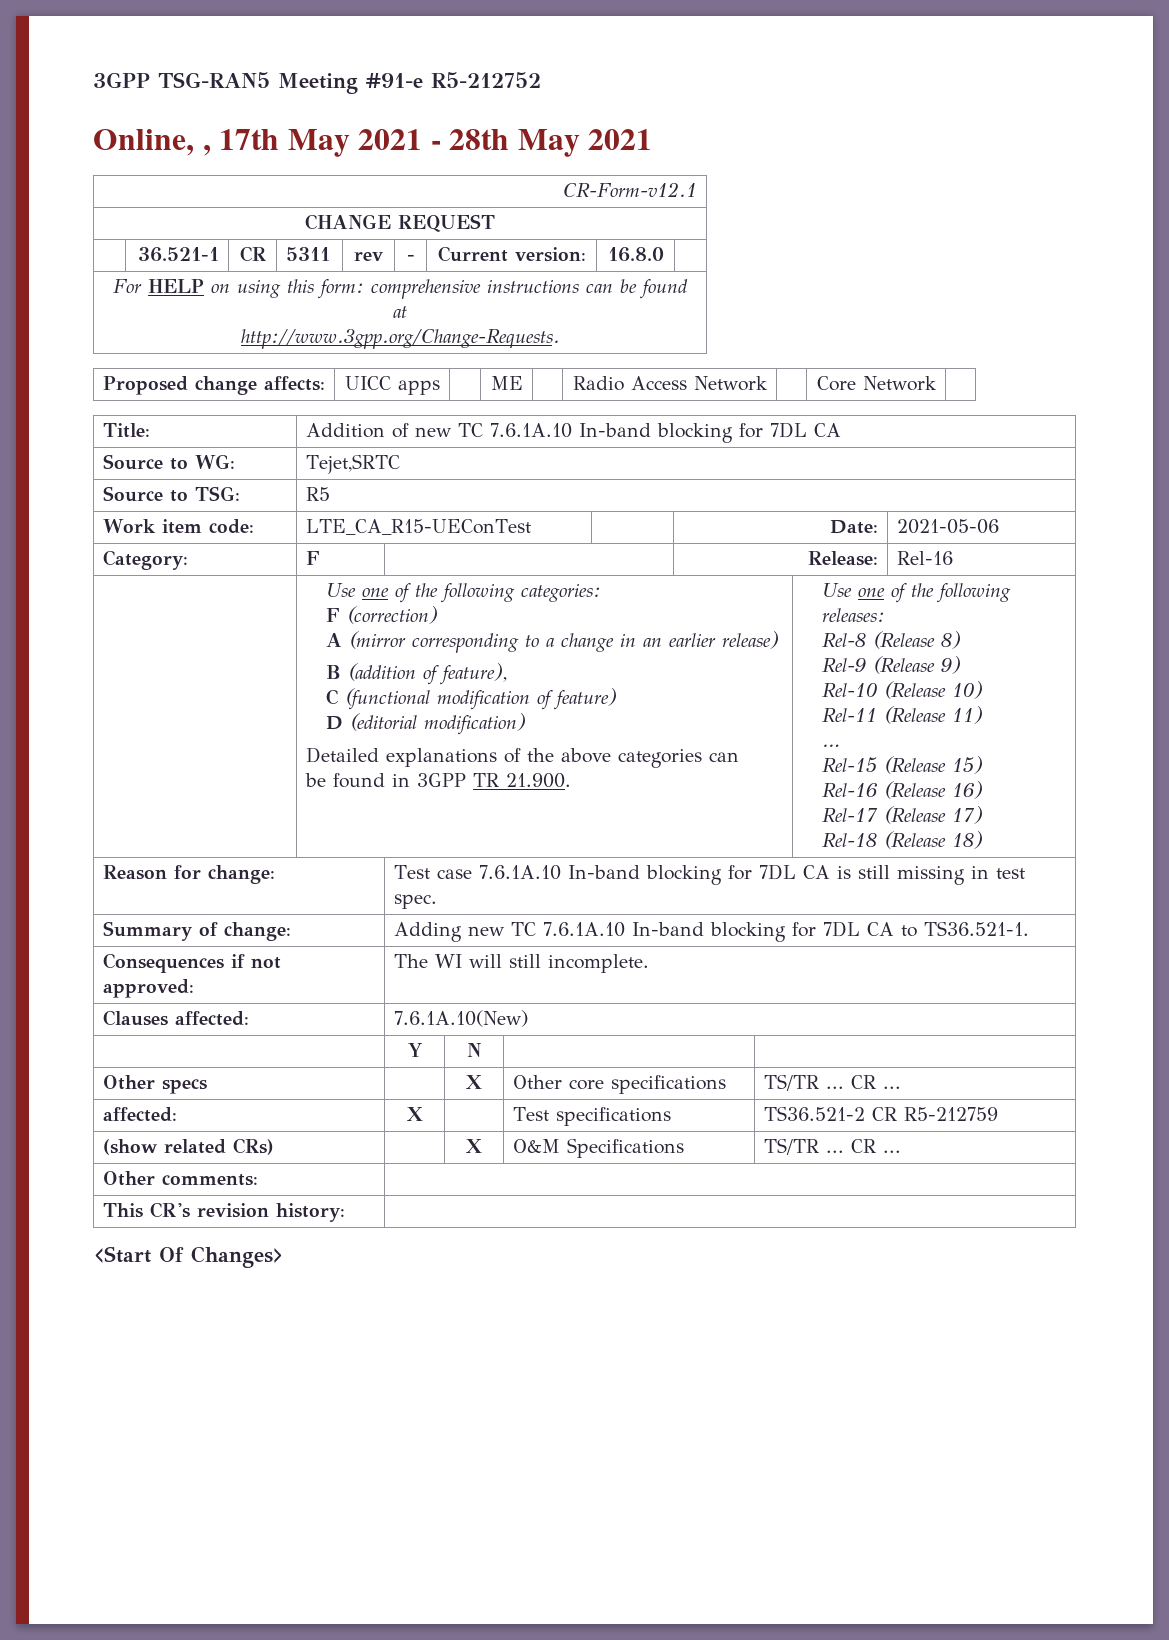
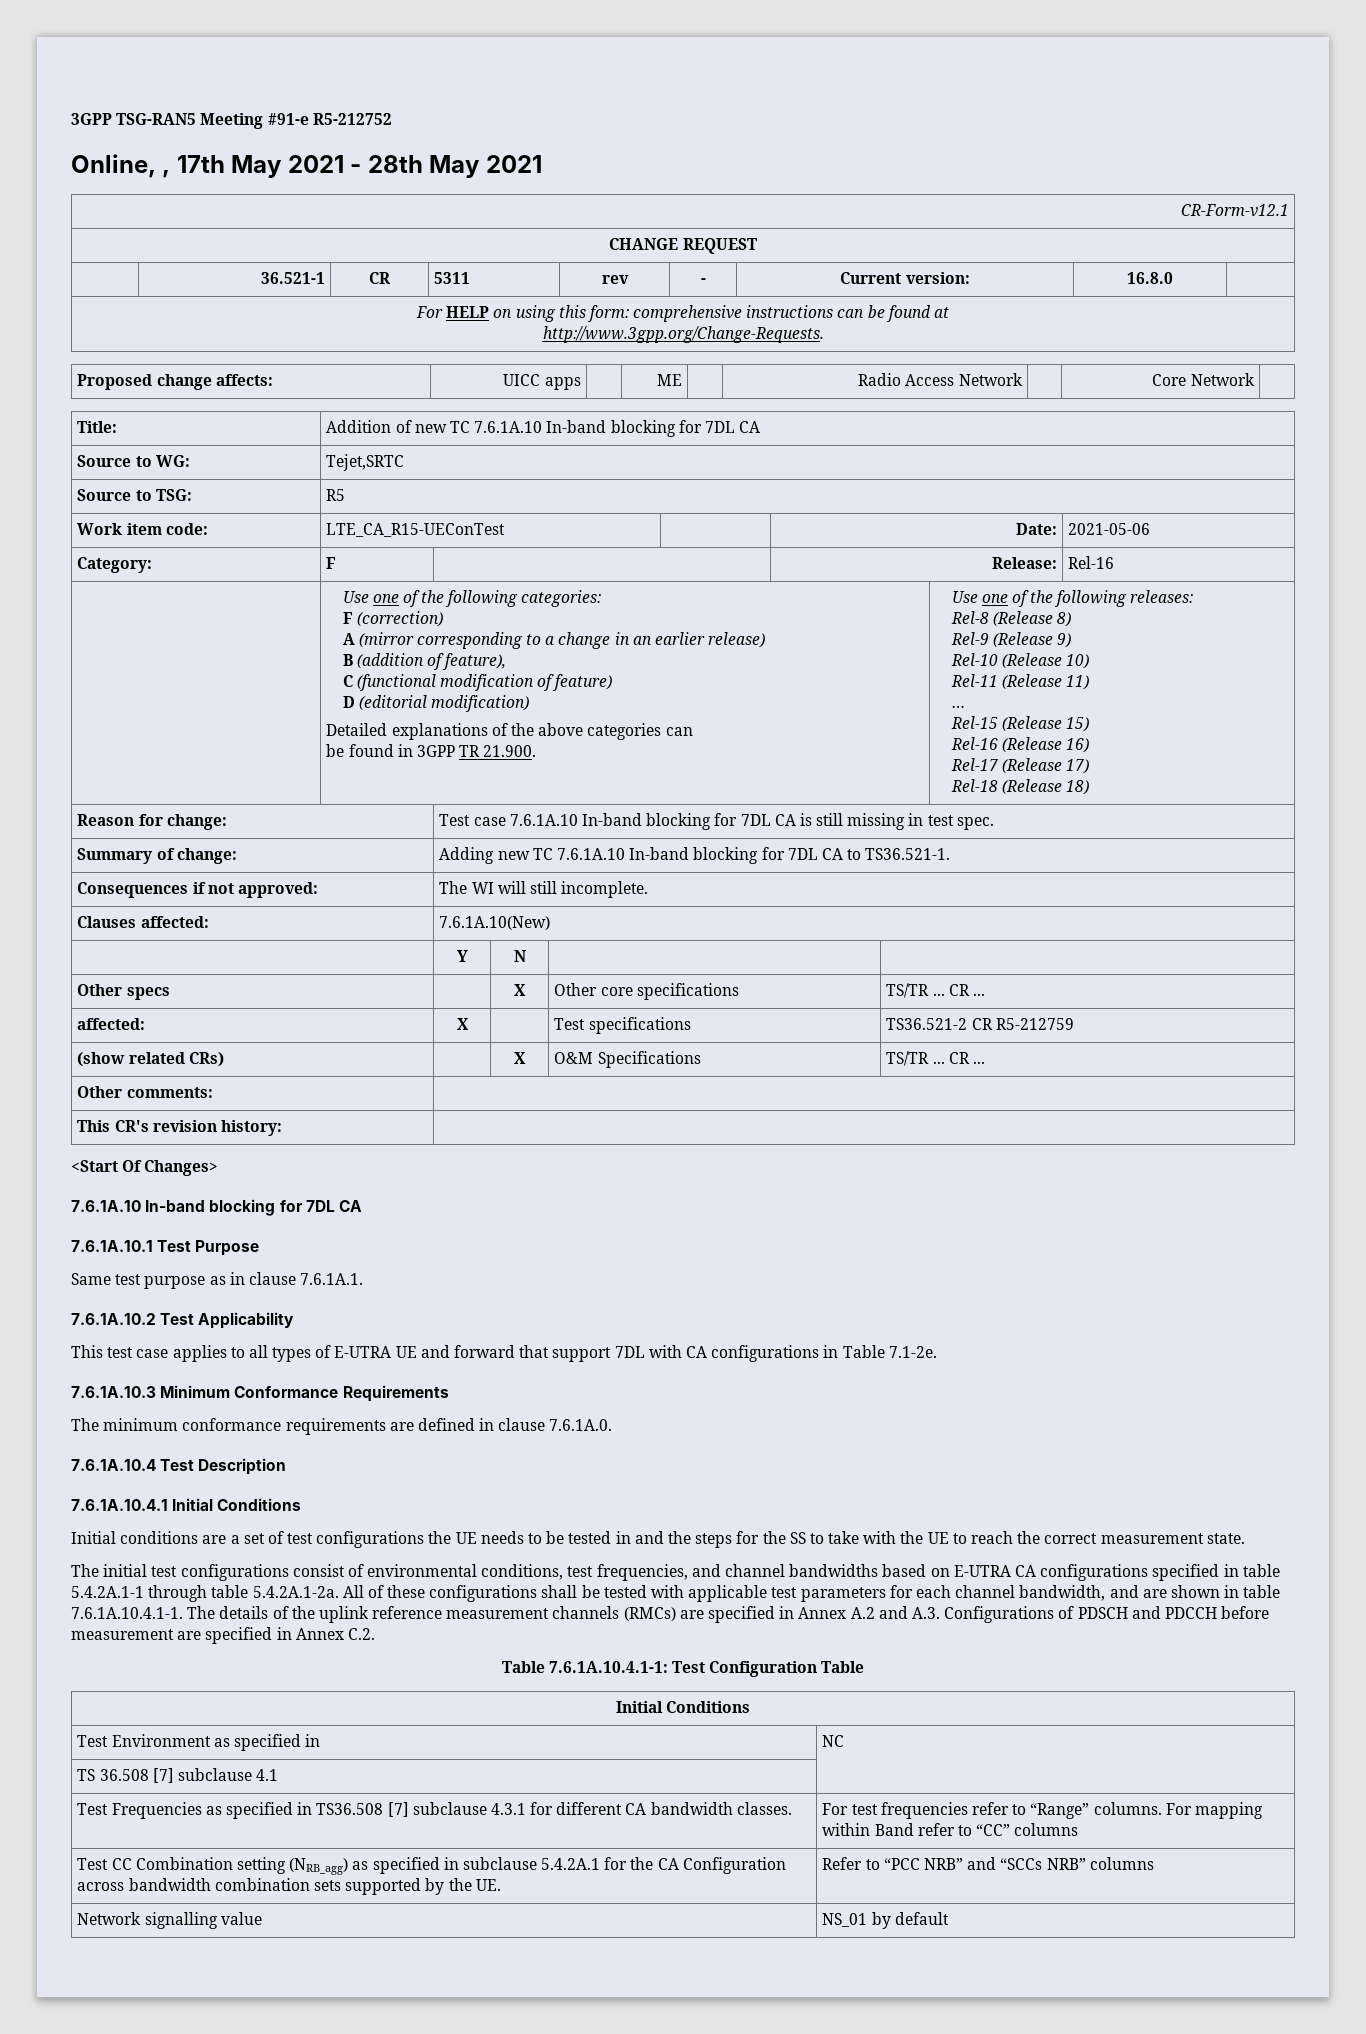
  <Start Of Changes>
+ 7.6.1A.10 In-band blocking for 7DL CA
+ 7.6.1A.10.1 Test Purpose
+ Same test purpose as in clause 7.6.1A.1.
+ 7.6.1A.10.2 Test Applicability
+ This test case applies to all types of E-UTRA UE and forward that support 7DL with CA configurations in Table 7.1-2e.
+ 7.6.1A.10.3 Minimum Conformance Requirements
+ The minimum conformance requirements are defined in clause 7.6.1A.0.
+ 7.6.1A.10.4 Test Description
+ 7.6.1A.10.4.1 Initial Conditions
+ Initial conditions are a set of test configurations the UE needs to be tested in and the steps for the SS to take with the UE to reach the correct measurement state.
+ The initial test configurations consist of environmental conditions, test frequencies, and channel bandwidths based on E-UTRA CA configurations specified in table 5.4.2A.1-1 through table 5.4.2A.1-2a. All of these configurations shall be tested with applicable test parameters for each channel bandwidth, and are shown in table 7.6.1A.10.4.1-1. The details of the uplink reference measurement channels (RMCs) are specified in Annex A.2 and A.3. Configurations of PDSCH and PDCCH before measurement are specified in Annex C.2.
+ Table 7.6.1A.10.4.1-1: Test Configuration Table
+ Initial Conditions
+ Test Environment as specified in | NC
+ TS 36.508 [7] subclause 4.1 |
+ Test Frequencies as specified in TS36.508 [7] subclause 4.3.1 for different CA bandwidth classes. | For test frequencies refer to “Range” columns. For mapping within Band refer to “CC” columns
+ Test CC Combination setting (NRB_agg) as specified in subclause 5.4.2A.1 for the CA Configuration across bandwidth combination sets supported by the UE. | Refer to “PCC NRB” and “SCCs NRB” columns
+ Network signalling value | NS_01 by default

